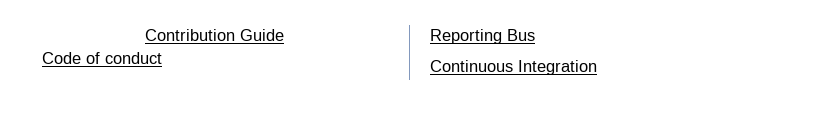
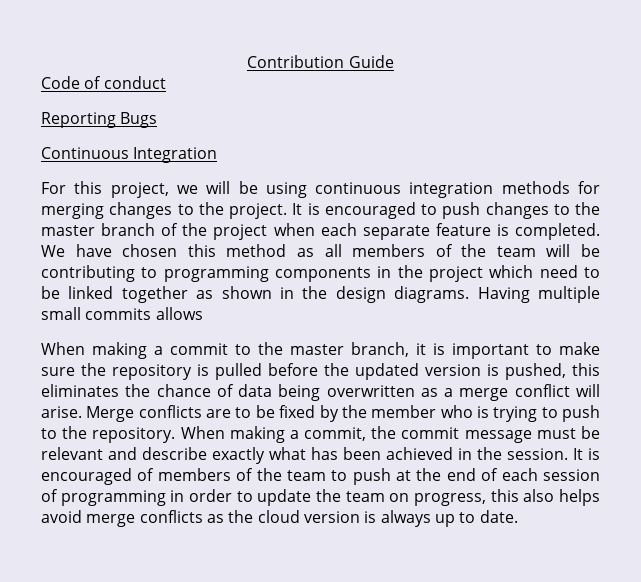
- Reporting Bus
+ Reporting Bugs
+ For this project, we will be using continuous integration methods for merging changes to the project. It is encouraged to push changes to the master branch of the project when each separate feature is completed. We have chosen this method as all members of the team will be contributing to programming components in the project which need to be linked together as shown in the design diagrams. Having multiple small commits allows
+ When making a commit to the master branch, it is important to make sure the repository is pulled before the updated version is pushed, this eliminates the chance of data being overwritten as a merge conflict will arise. Merge conflicts are to be fixed by the member who is trying to push to the repository. When making a commit, the commit message must be relevant and describe exactly what has been achieved in the session. It is encouraged of members of the team to push at the end of each session of programming in order to update the team on progress, this also helps avoid merge conflicts as the cloud version is always up to date.

